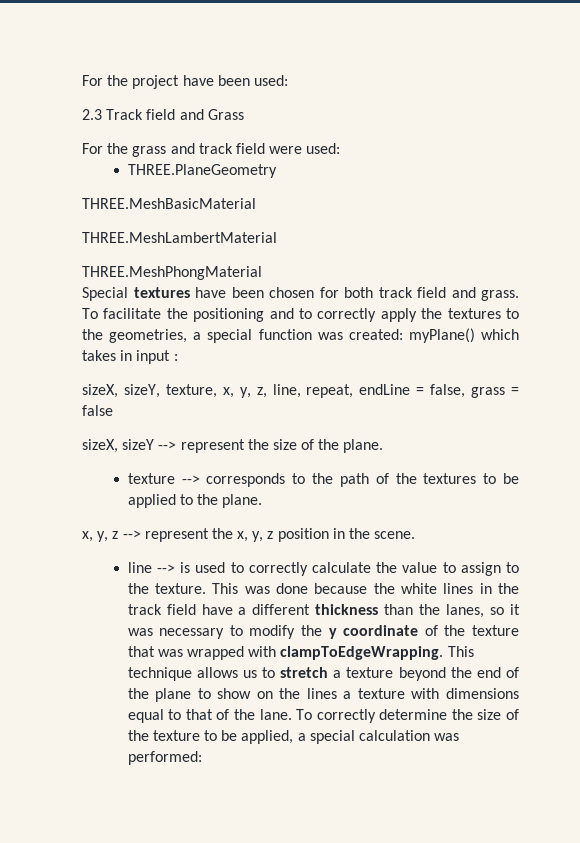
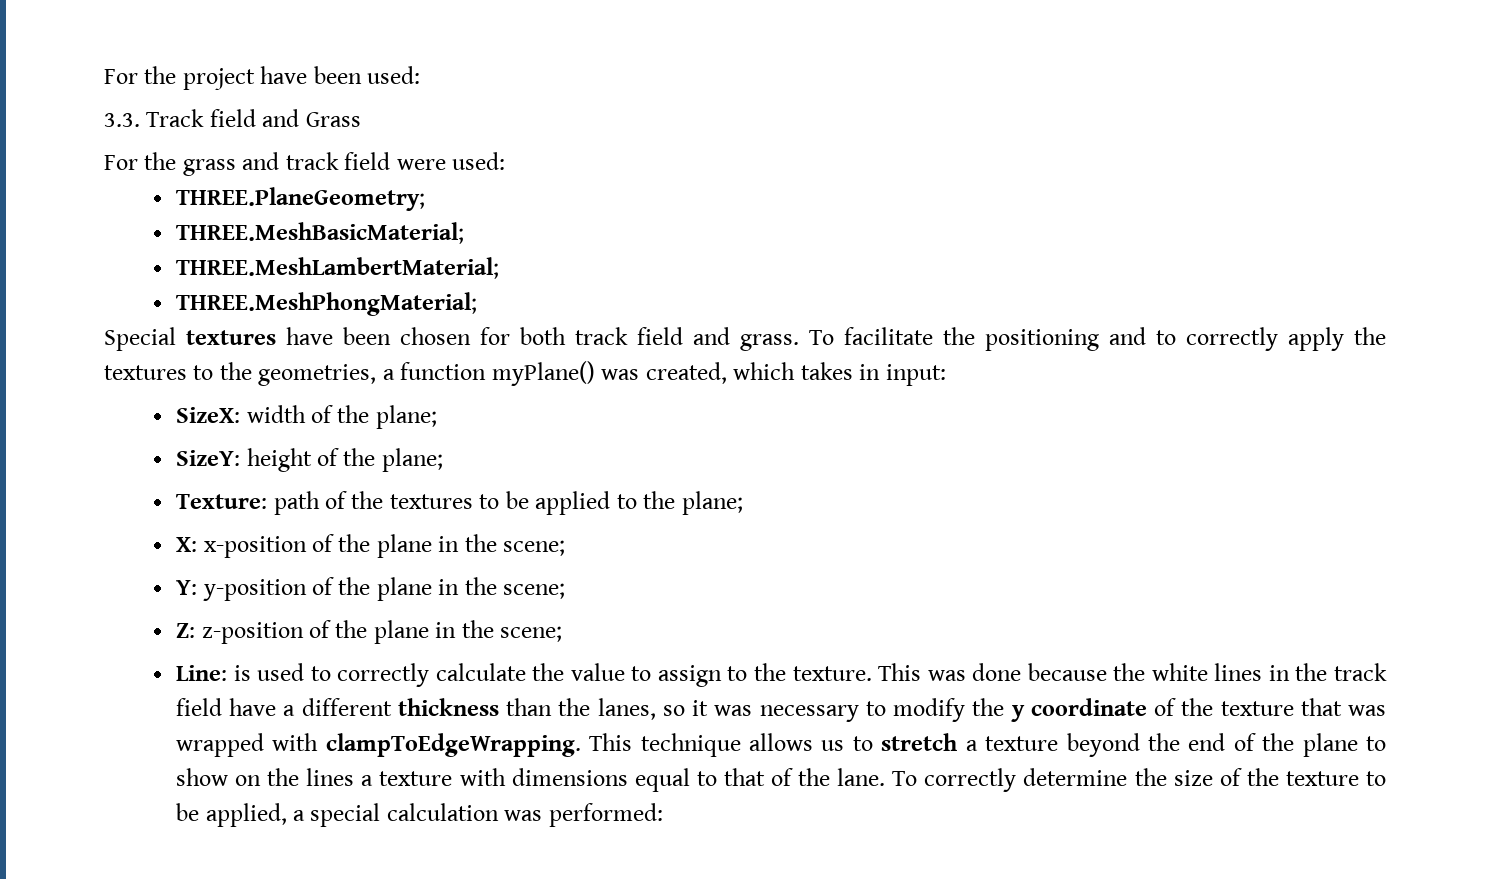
- 2.3 Track field and Grass
+ 3.3. Track field and Grass
- THREE.PlaneGeometry
- THREE.MeshBasicMaterial
- THREE.MeshLambertMaterial
- THREE.MeshPhongMaterial
+ THREE.PlaneGeometry;
+ THREE.MeshBasicMaterial;
+ THREE.MeshLambertMaterial;
+ THREE.MeshPhongMaterial;
- To facilitate the positioning and to correctly apply the textures to the geometries, a special function was created: myPlane() which takes in input :
- sizeX, sizeY, texture, x, y, z, line, repeat, endLine = false, grass = false
- sizeX, sizeY --> represent the size of the plane.
- texture --> corresponds to the path of the textures to be applied to the plane.
- x, y, z --> represent the x, y, z position in the scene.
- line --> is used to correctly calculate the value to assign to the texture.
+ To facilitate the positioning and to correctly apply the textures to the geometries, a function myPlane() was created, which takes in input:
+ SizeX: width of the plane;
+ SizeY: height of the plane;
+ Texture: path of the textures to be applied to the plane;
+ X: x-position of the plane in the scene;
+ Y: y-position of the plane in the scene;
+ Z: z-position of the plane in the scene;
+ Line: is used to correctly calculate the value to assign to the texture.

